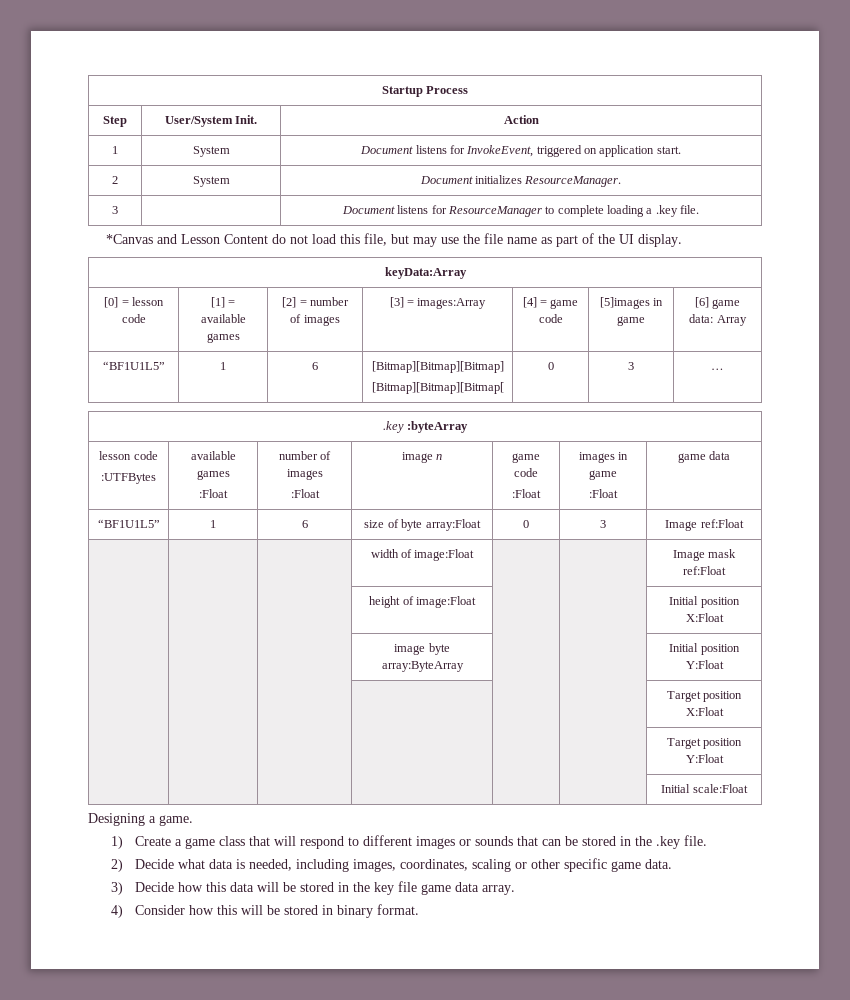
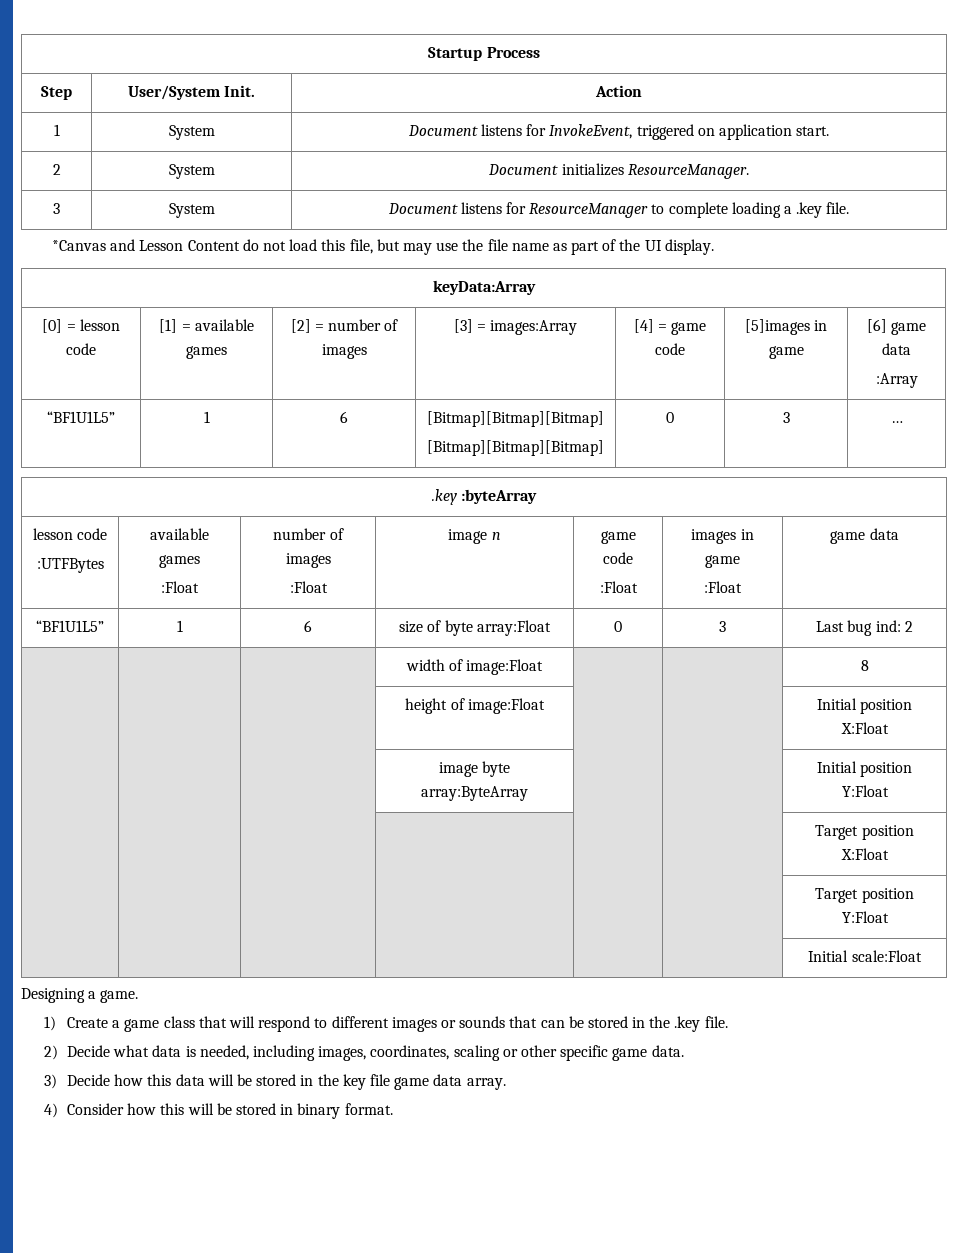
- 3 | | Document listens for ResourceManager to complete loading a .key file.
+ 3 | System | Document listens for ResourceManager to complete loading a .key file.
- [0] = lesson code | [1] = available games | [2] = number of images | [3] = images:Array | [4] = game code | [5]images in game | [6] game data: Array
+ [0] = lesson code | [1] = available games | [2] = number of images | [3] = images:Array | [4] = game code | [5]images in game | [6] game data
+ :Array
  “BF1U1L5” | 1 | 6 | [Bitmap][Bitmap][Bitmap]
- [Bitmap][Bitmap][Bitmap[ | 0 | 3 | …
+ [Bitmap][Bitmap][Bitmap] | 0 | 3 | …
- “BF1U1L5” | 1 | 6 | size of byte array:Float | 0 | 3 | Image ref:Float
+ “BF1U1L5” | 1 | 6 | size of byte array:Float | 0 | 3 | Last bug ind: 2
- | | | width of image:Float | | | Image mask ref:Float
+ | | | width of image:Float | | | 8

